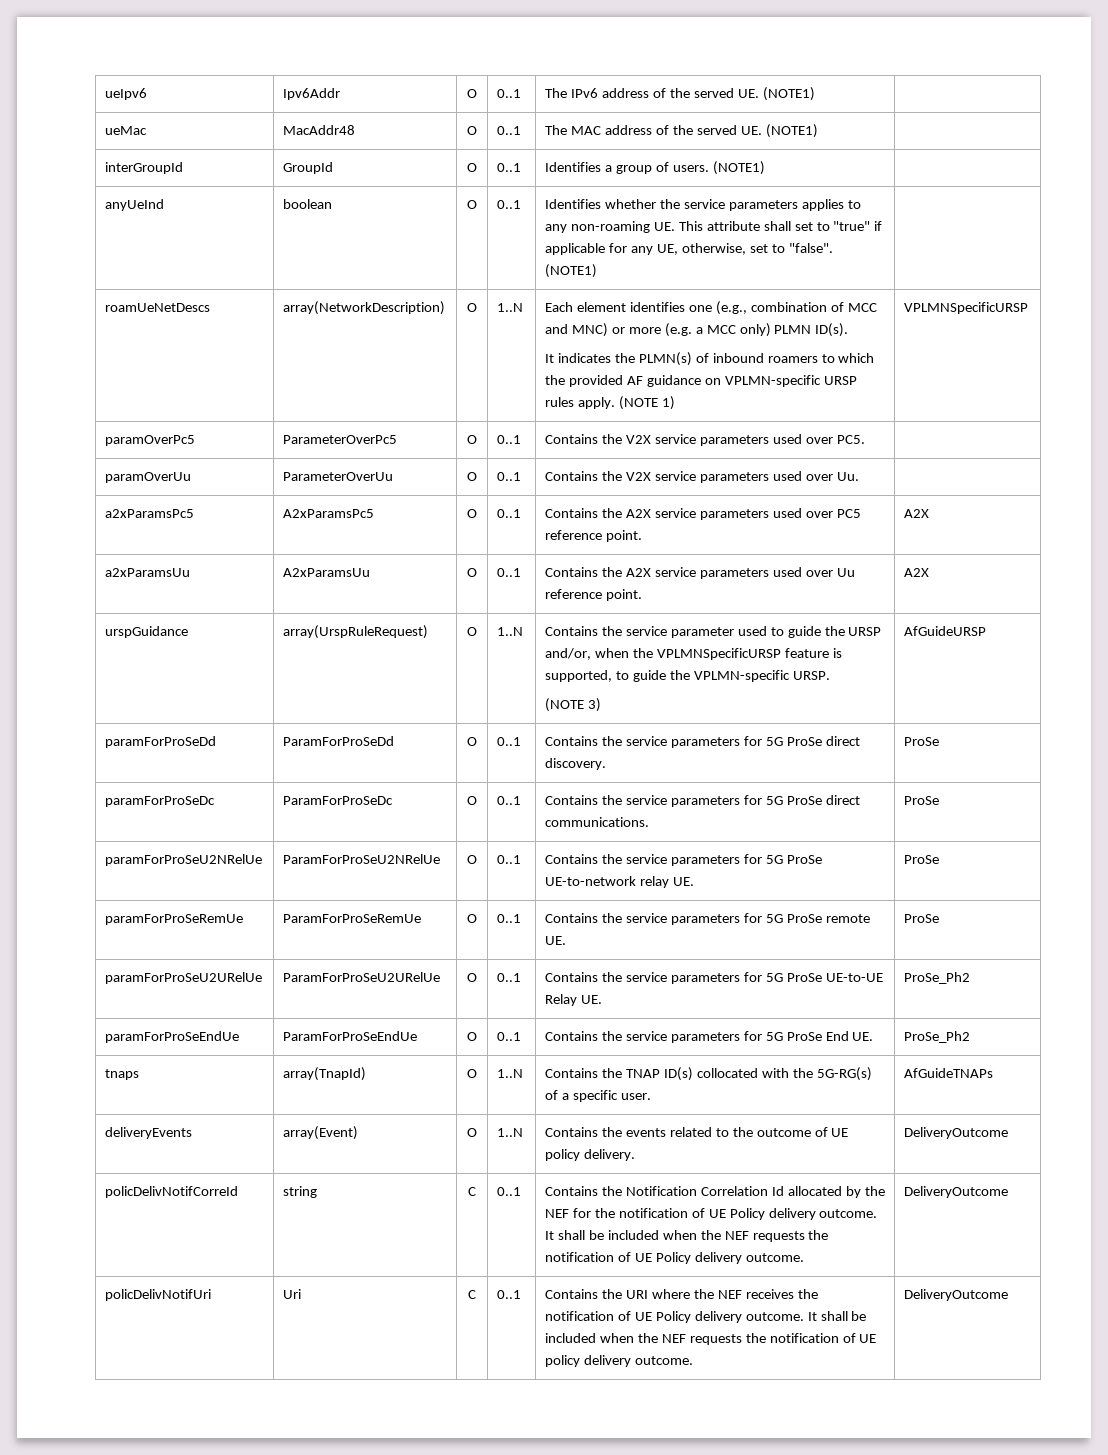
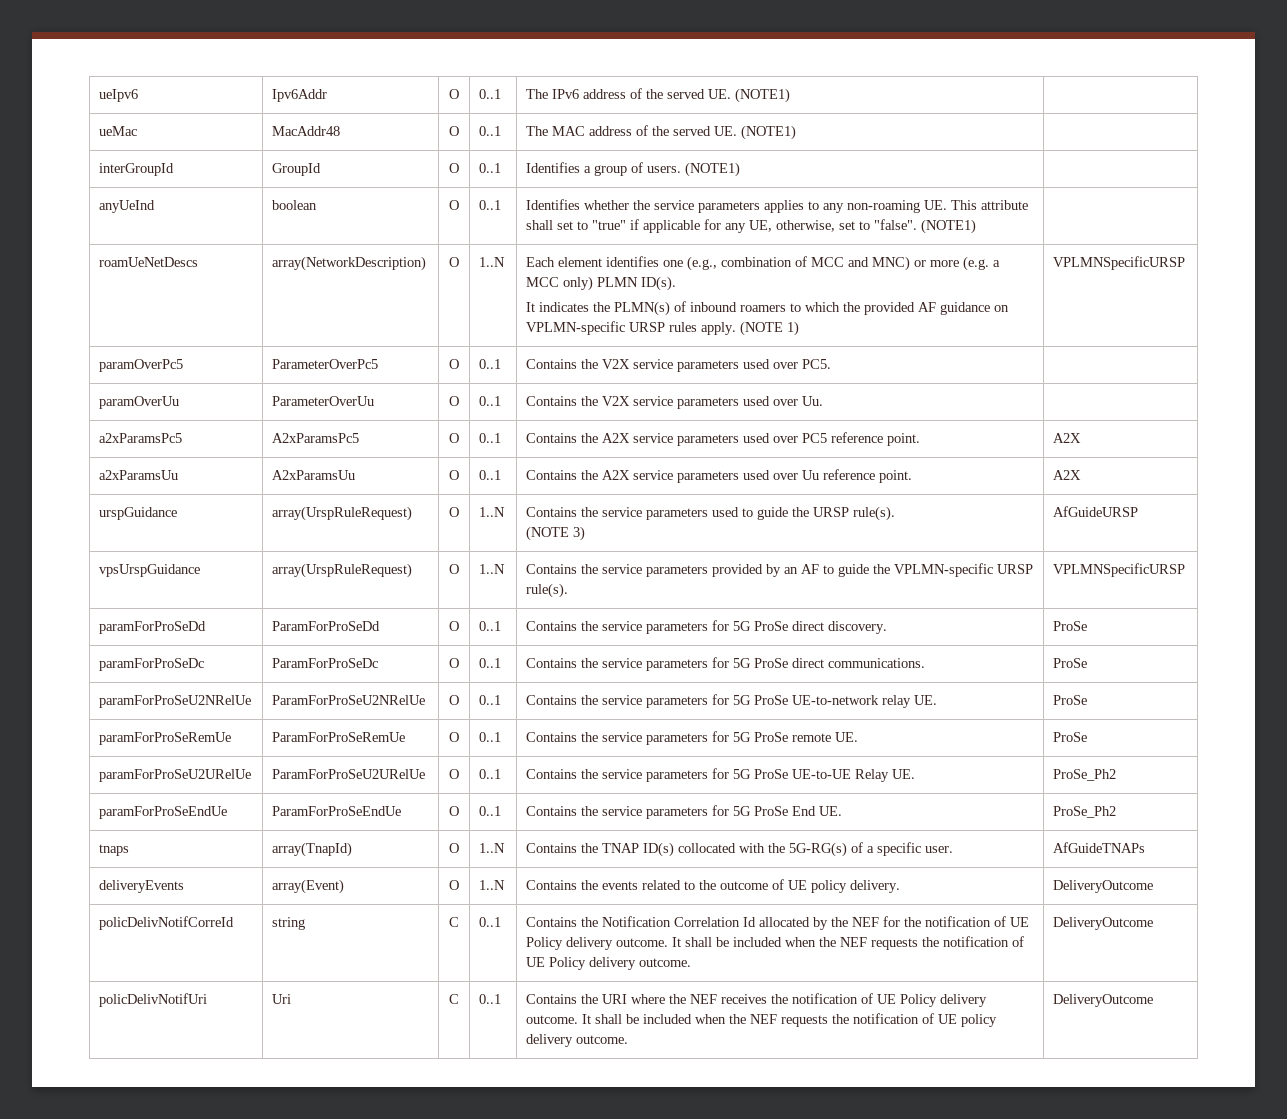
- urspGuidance | array(UrspRuleRequest) | O | 1..N | Contains the service parameter used to guide the URSP and/or, when the VPLMNSpecificURSP feature is supported, to guide the VPLMN-specific URSP.
+ urspGuidance | array(UrspRuleRequest) | O | 1..N | Contains the service parameters used to guide the URSP rule(s).
  (NOTE 3) | AfGuideURSP
+ vpsUrspGuidance | array(UrspRuleRequest) | O | 1..N | Contains the service parameters provided by an AF to guide the VPLMN-specific URSP rule(s). | VPLMNSpecificURSP

